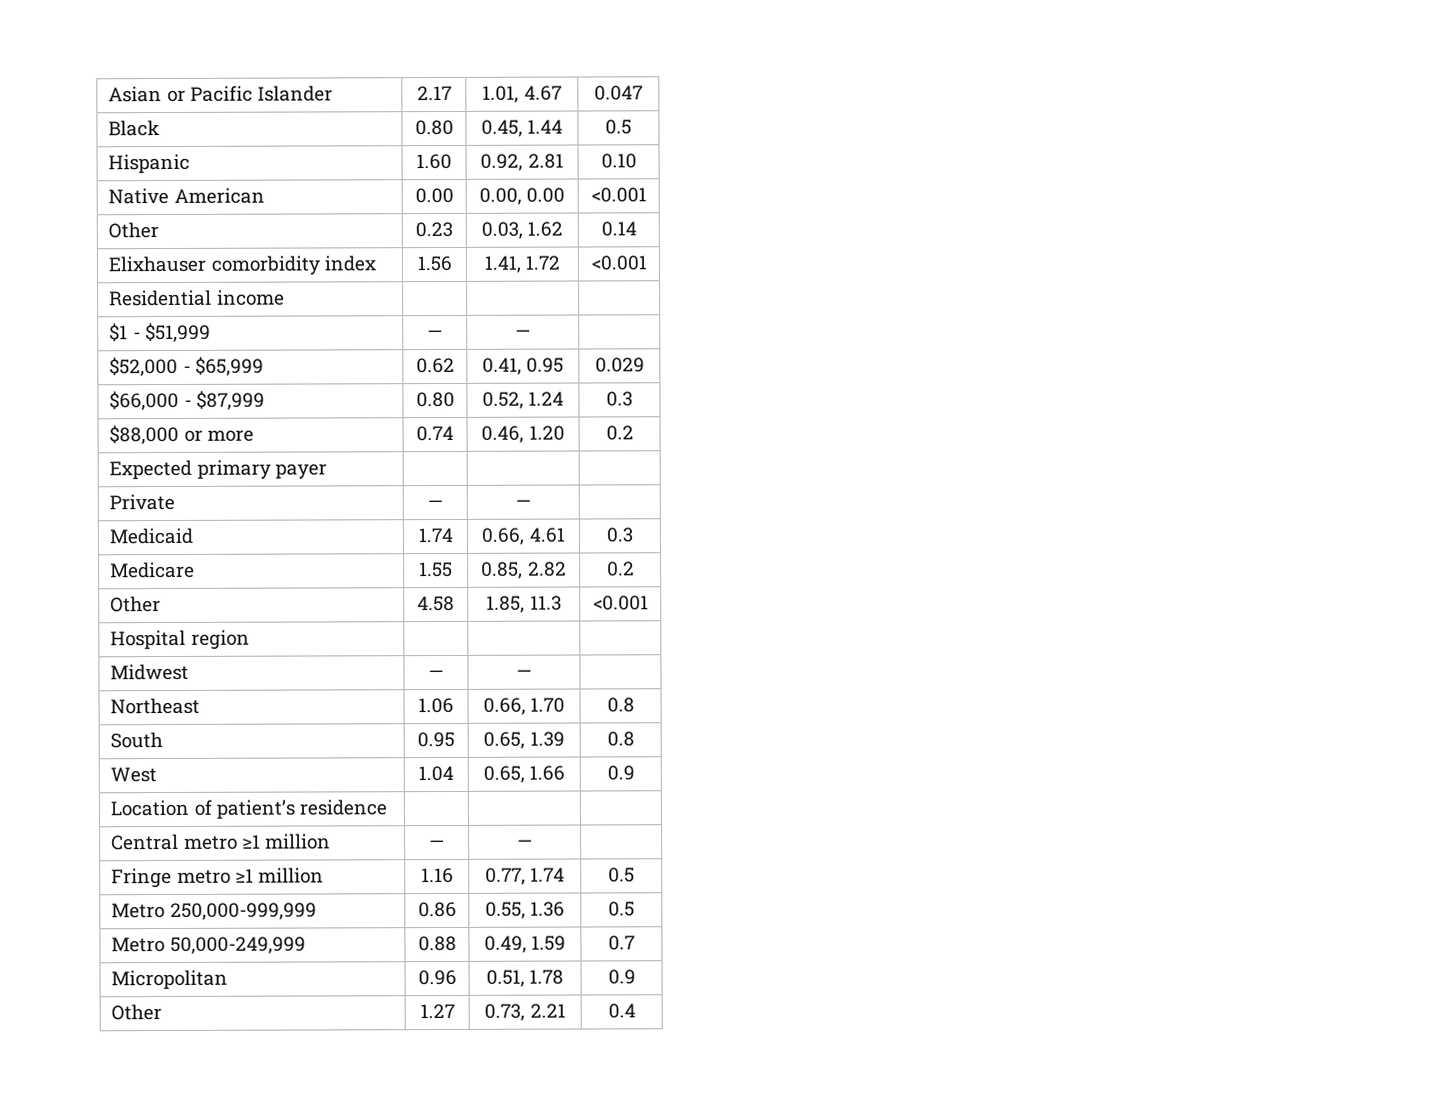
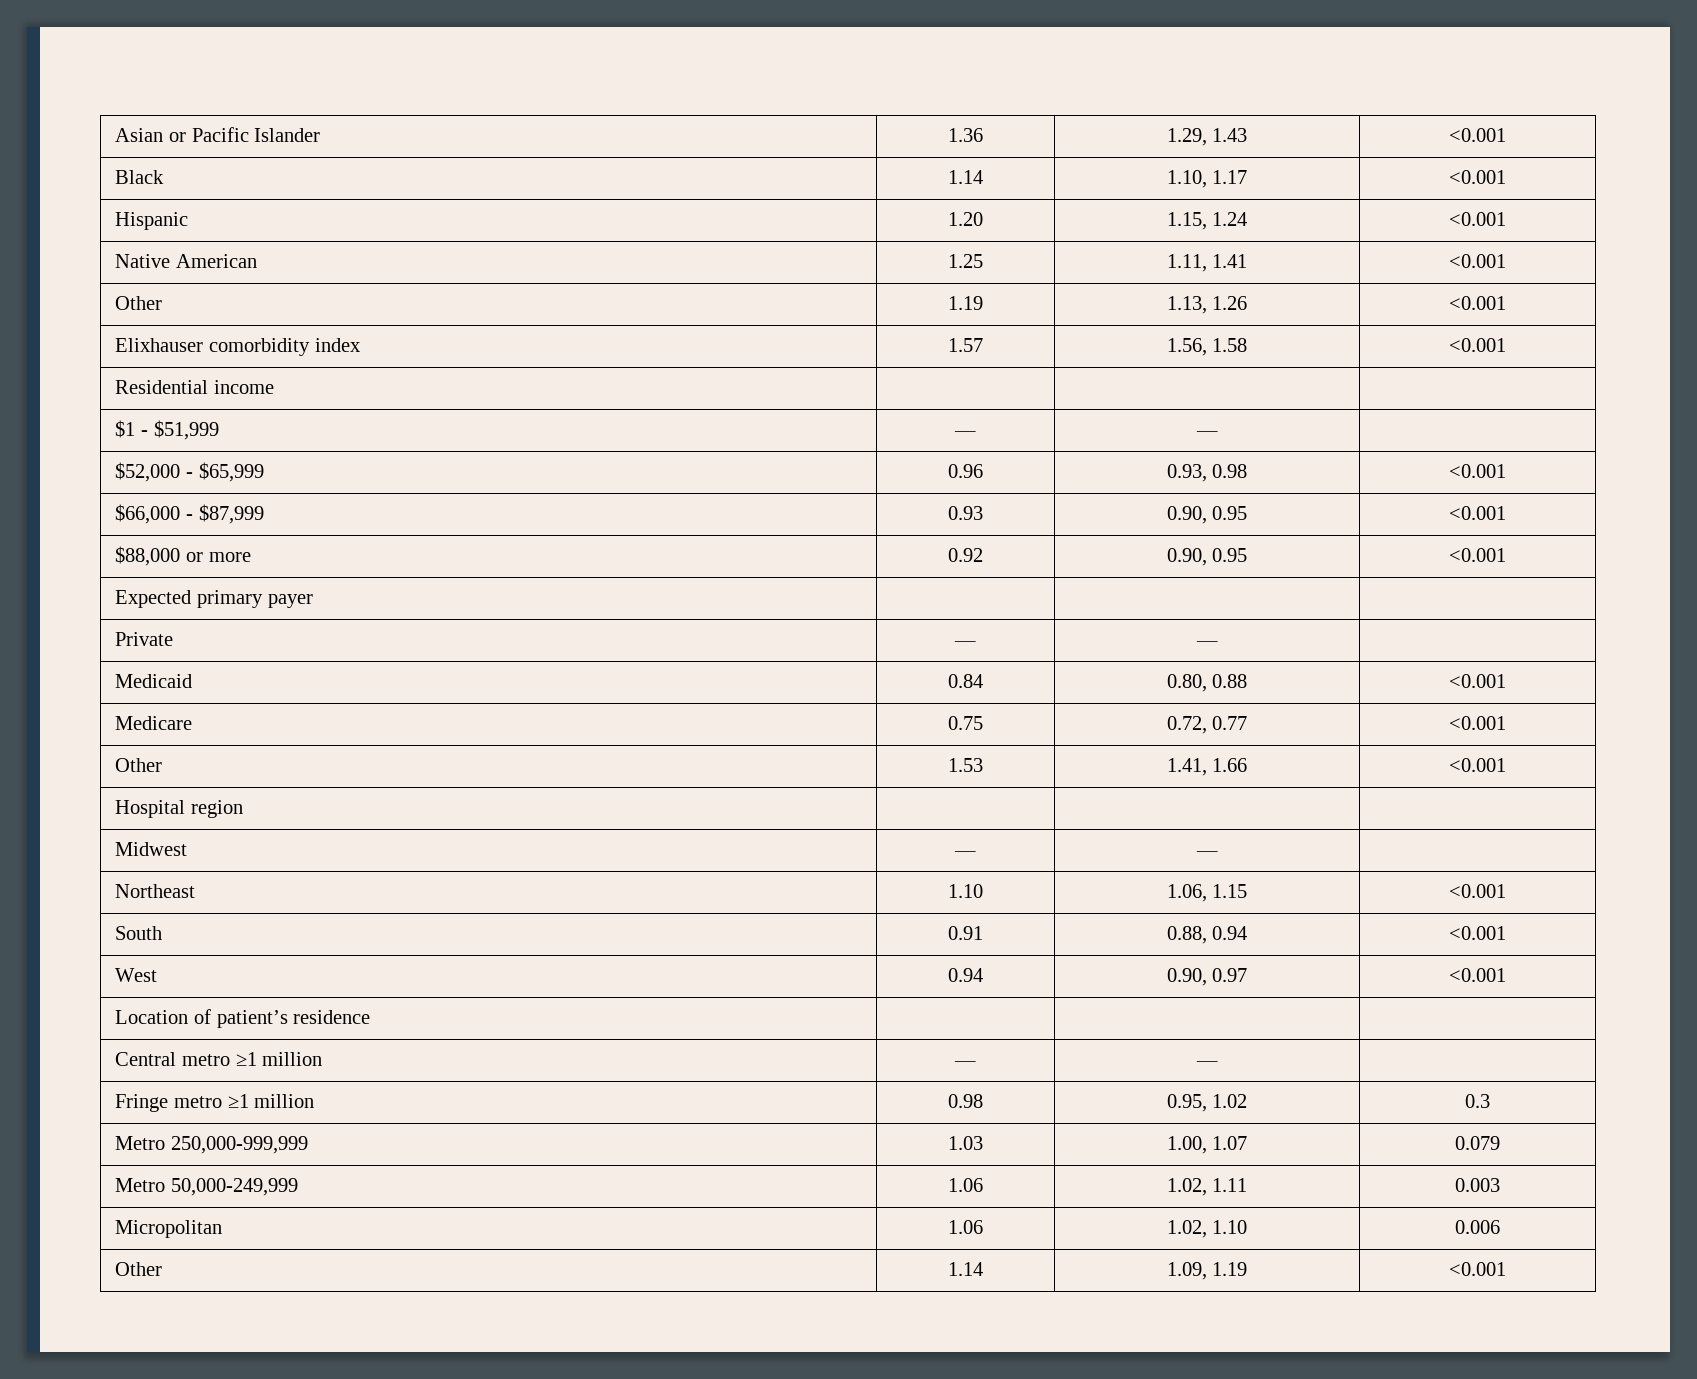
- Asian or Pacific Islander | 2.17 | 1.01, 4.67 | 0.047
- Black | 0.80 | 0.45, 1.44 | 0.5
- Hispanic | 1.60 | 0.92, 2.81 | 0.10
+ Asian or Pacific Islander | 1.36 | 1.29, 1.43 | <0.001
+ Black | 1.14 | 1.10, 1.17 | <0.001
+ Hispanic | 1.20 | 1.15, 1.24 | <0.001
- Native American | 0.00 | 0.00, 0.00 | <0.001
- Other | 0.23 | 0.03, 1.62 | 0.14
+ Native American | 1.25 | 1.11, 1.41 | <0.001
+ Other | 1.19 | 1.13, 1.26 | <0.001
- Elixhauser comorbidity index | 1.56 | 1.41, 1.72 | <0.001
+ Elixhauser comorbidity index | 1.57 | 1.56, 1.58 | <0.001
- $52,000 - $65,999 | 0.62 | 0.41, 0.95 | 0.029
+ $52,000 - $65,999 | 0.96 | 0.93, 0.98 | <0.001
- $66,000 - $87,999 | 0.80 | 0.52, 1.24 | 0.3
+ $66,000 - $87,999 | 0.93 | 0.90, 0.95 | <0.001
- $88,000 or more | 0.74 | 0.46, 1.20 | 0.2
+ $88,000 or more | 0.92 | 0.90, 0.95 | <0.001
- Medicaid | 1.74 | 0.66, 4.61 | 0.3
- Medicare | 1.55 | 0.85, 2.82 | 0.2
- Other | 4.58 | 1.85, 11.3 | <0.001
+ Medicaid | 0.84 | 0.80, 0.88 | <0.001
+ Medicare | 0.75 | 0.72, 0.77 | <0.001
+ Other | 1.53 | 1.41, 1.66 | <0.001
- Northeast | 1.06 | 0.66, 1.70 | 0.8
- South | 0.95 | 0.65, 1.39 | 0.8
- West | 1.04 | 0.65, 1.66 | 0.9
+ Northeast | 1.10 | 1.06, 1.15 | <0.001
+ South | 0.91 | 0.88, 0.94 | <0.001
+ West | 0.94 | 0.90, 0.97 | <0.001
- Fringe metro ≥1 million | 1.16 | 0.77, 1.74 | 0.5
- Metro 250,000-999,999 | 0.86 | 0.55, 1.36 | 0.5
- Metro 50,000-249,999 | 0.88 | 0.49, 1.59 | 0.7
- Micropolitan | 0.96 | 0.51, 1.78 | 0.9
- Other | 1.27 | 0.73, 2.21 | 0.4
+ Fringe metro ≥1 million | 0.98 | 0.95, 1.02 | 0.3
+ Metro 250,000-999,999 | 1.03 | 1.00, 1.07 | 0.079
+ Metro 50,000-249,999 | 1.06 | 1.02, 1.11 | 0.003
+ Micropolitan | 1.06 | 1.02, 1.10 | 0.006
+ Other | 1.14 | 1.09, 1.19 | <0.001

